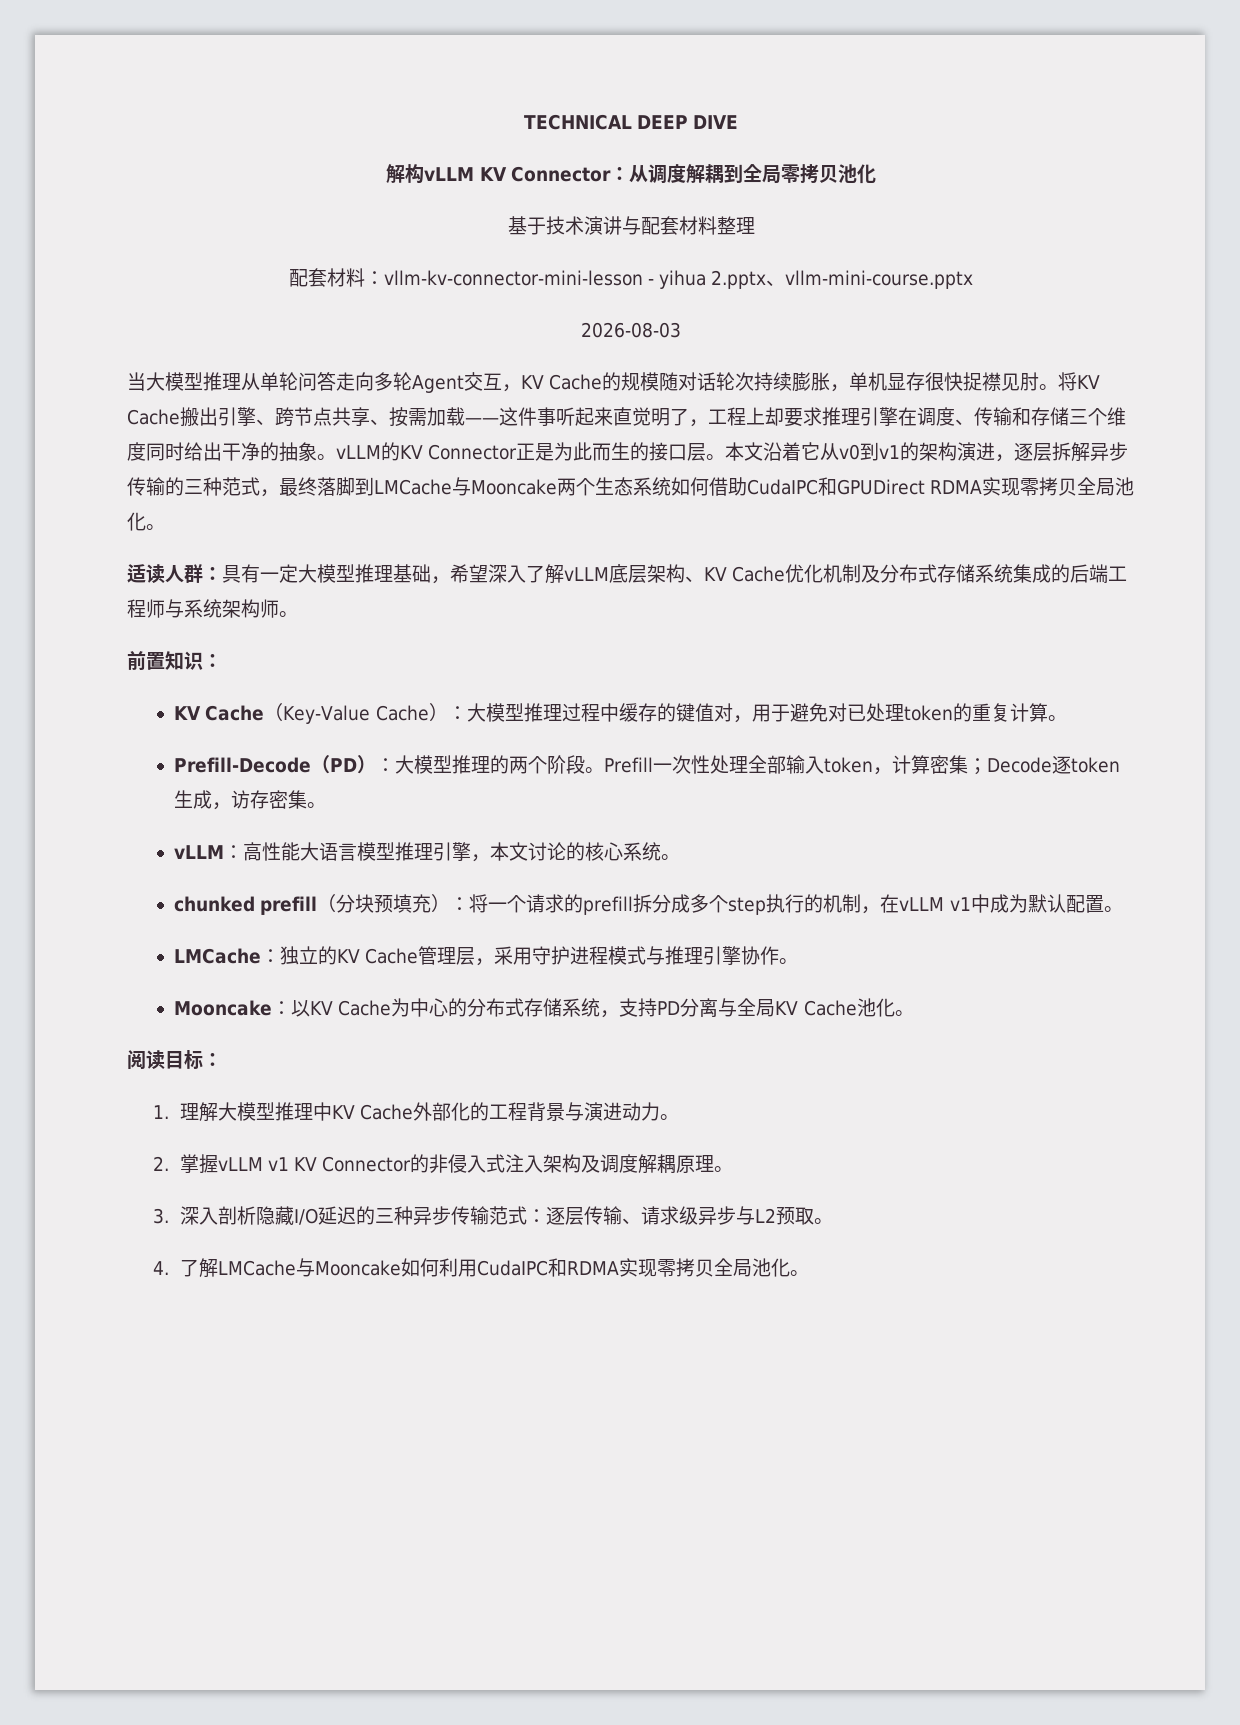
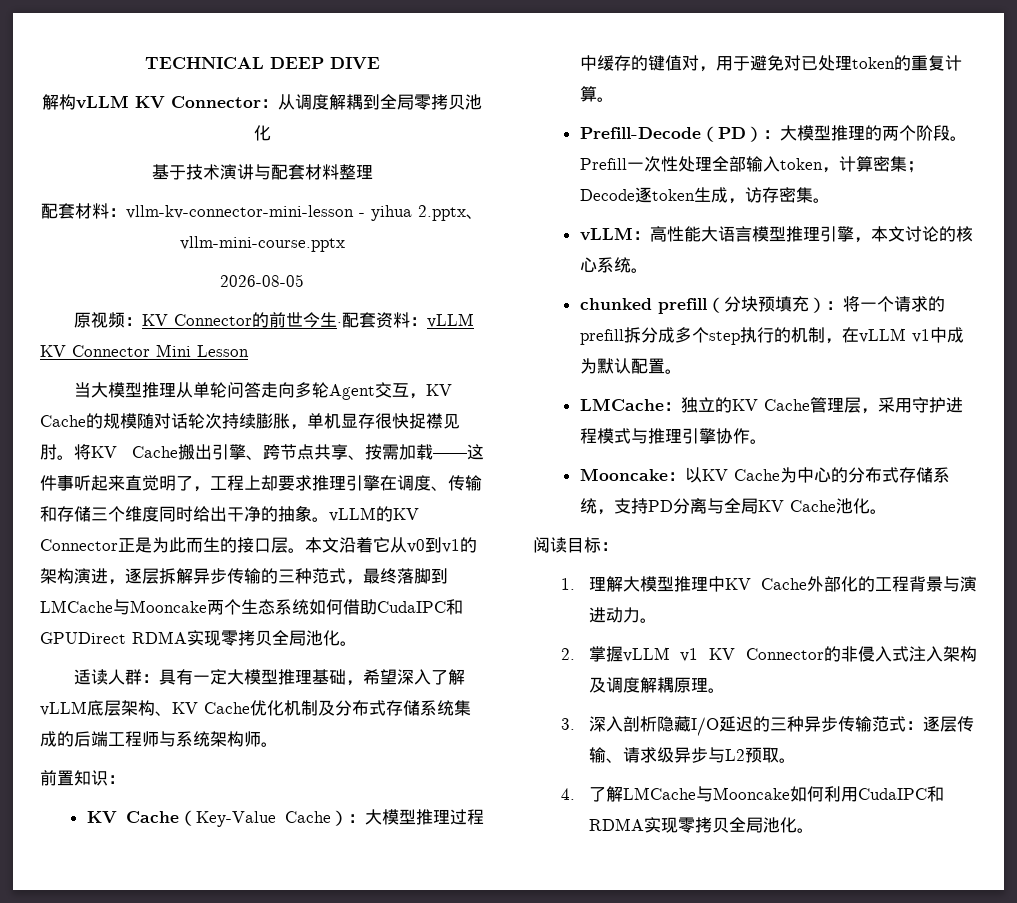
- 2026-08-03
+ 2026-08-05
+ 原视频：KV Connector的前世今生·配套资料：vLLM KV Connector Mini Lesson

